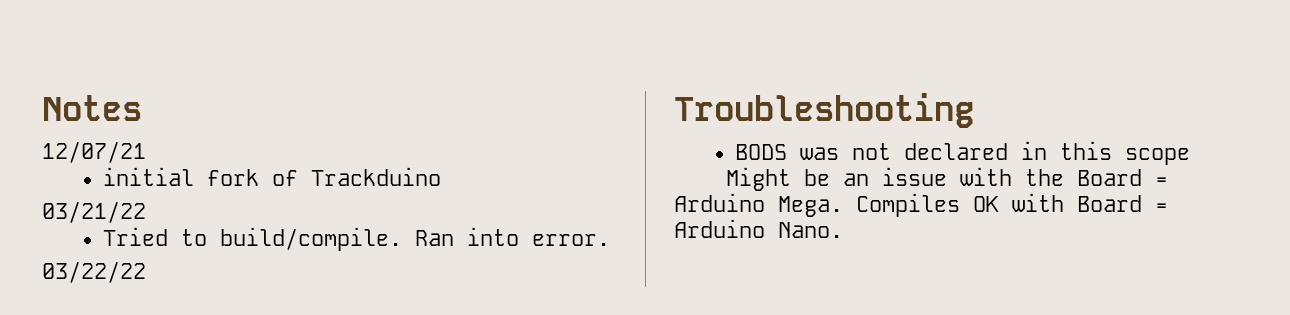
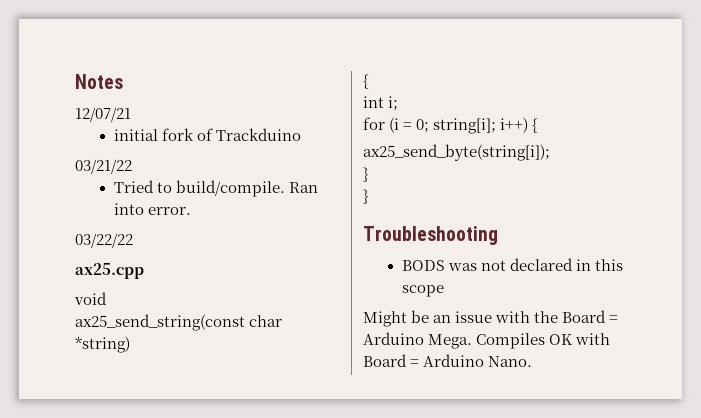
+ ax25.cpp
+ void
+ ax25_send_string(const char *string)
+ {
+ int i;
+ for (i = 0; string[i]; i++) {
+ ax25_send_byte(string[i]);
+ }
+ }

